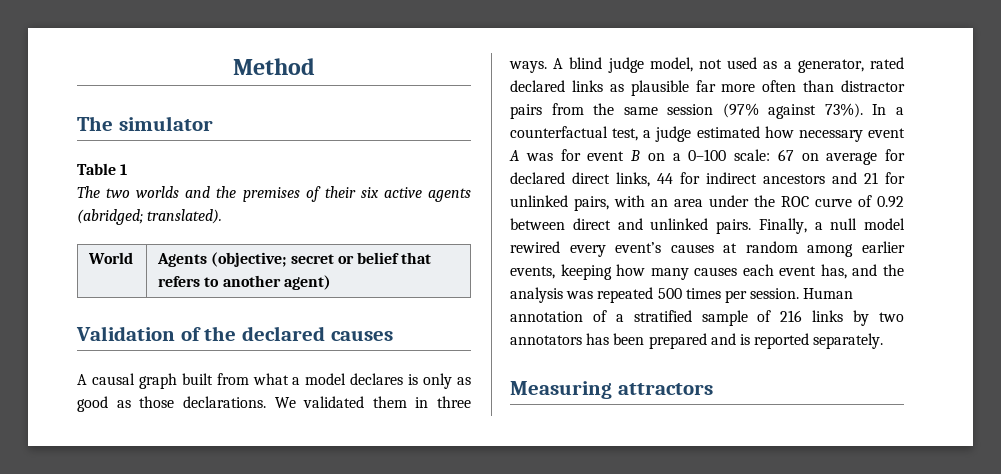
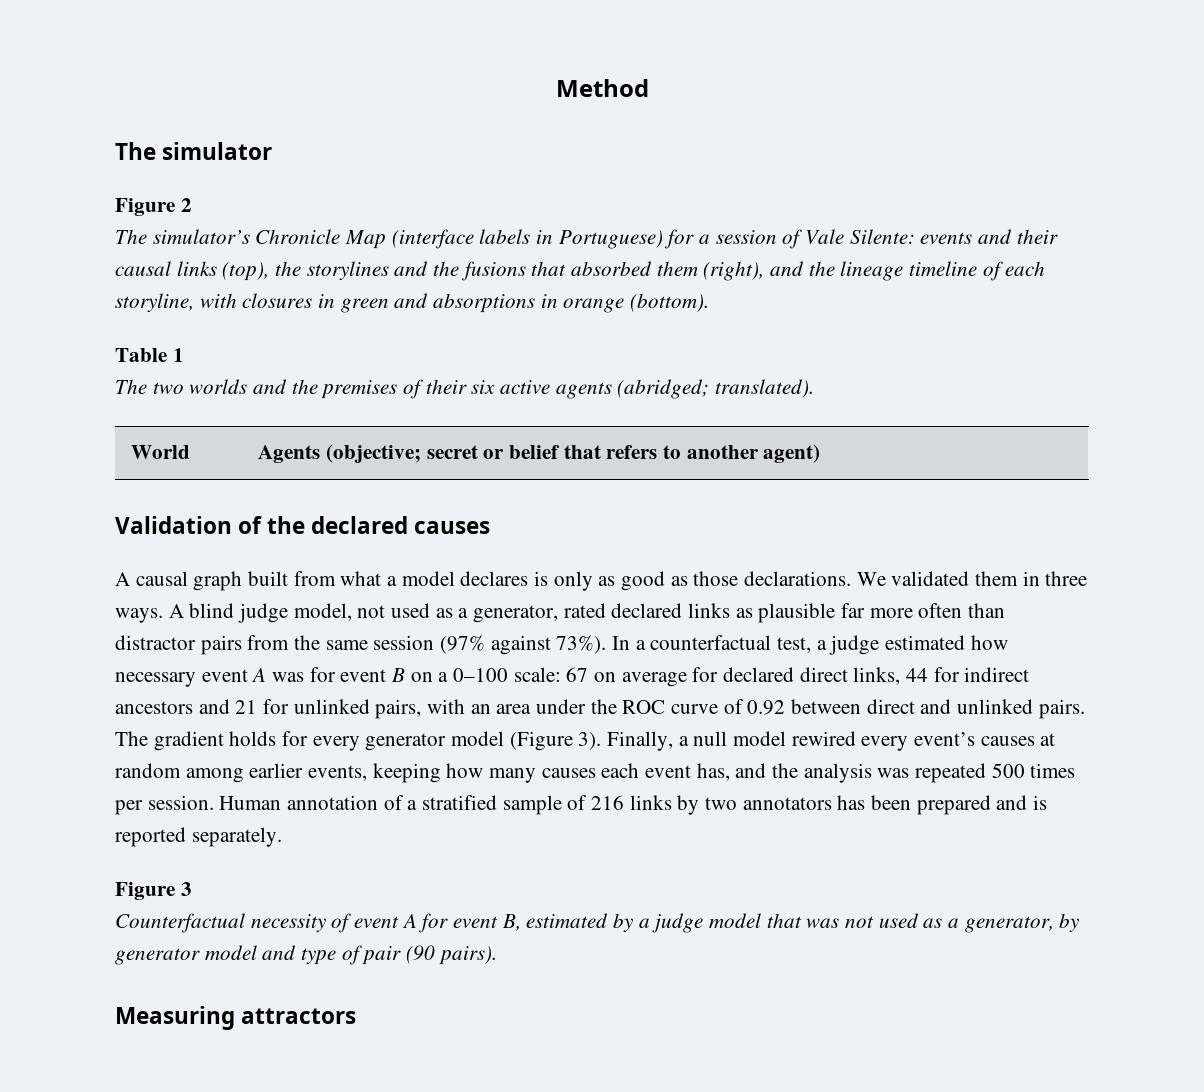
+ Figure 2
+ The simulator’s Chronicle Map (interface labels in Portuguese) for a session of Vale Silente: events and their causal links (top), the storylines and the fusions that absorbed them (right), and the lineage timeline of each storyline, with closures in green and absorptions in orange (bottom).
+ The gradient holds for every generator model (Figure 3).
+ Figure 3
+ Counterfactual necessity of event A for event B, estimated by a judge model that was not used as a generator, by generator model and type of pair (90 pairs).

